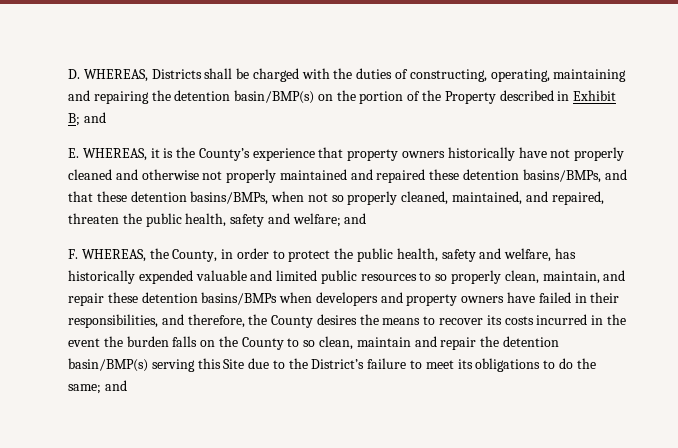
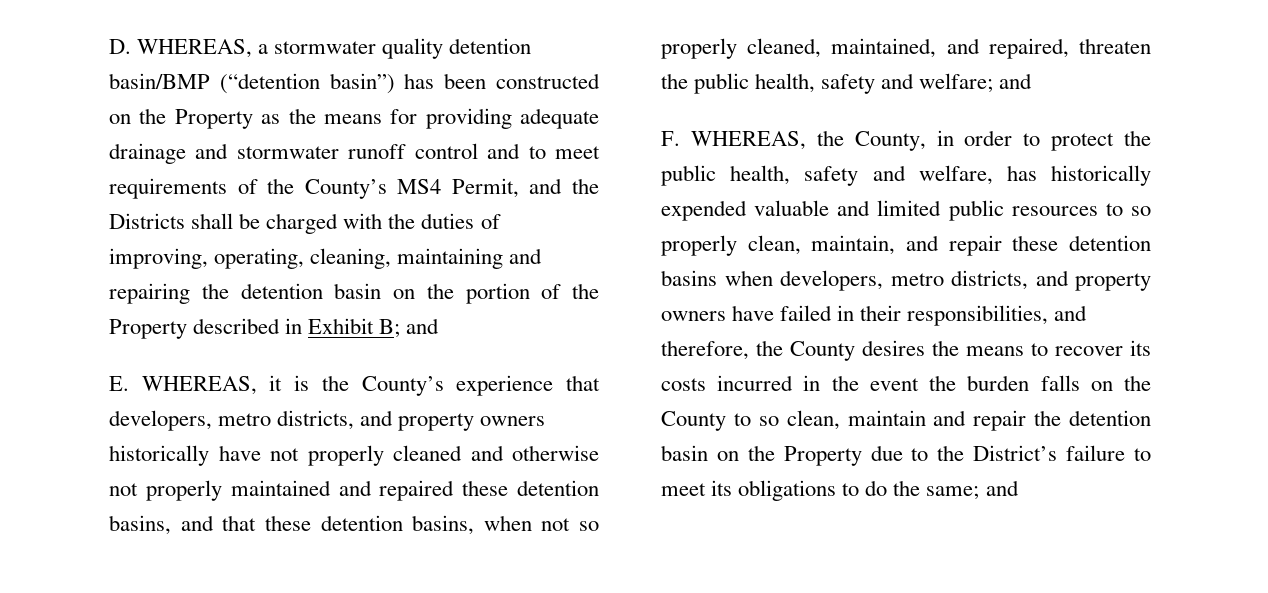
- D. WHEREAS, Districts shall be charged with the duties of constructing, operating, maintaining and repairing the detention basin/BMP(s) on the portion of the Property described in Exhibit B; and
+ D. WHEREAS, a stormwater quality detention basin/BMP (“detention basin”) has been constructed on the Property as the means for providing adequate drainage and stormwater runoff control and to meet requirements of the County’s MS4 Permit, and the Districts shall be charged with the duties of improving, operating, cleaning, maintaining and repairing the detention basin on the portion of the Property described in Exhibit B; and
- E. WHEREAS, it is the County’s experience that property owners historically have not properly cleaned and otherwise not properly maintained and repaired these detention basins/BMPs, and that these detention basins/BMPs, when not so properly cleaned, maintained, and repaired, threaten the public health, safety and welfare; and
+ E. WHEREAS, it is the County’s experience that developers, metro districts, and property owners historically have not properly cleaned and otherwise not properly maintained and repaired these detention basins, and that these detention basins, when not so properly cleaned, maintained, and repaired, threaten the public health, safety and welfare; and
- F. WHEREAS, the County, in order to protect the public health, safety and welfare, has historically expended valuable and limited public resources to so properly clean, maintain, and repair these detention basins/BMPs when developers and property owners have failed in their responsibilities, and therefore, the County desires the means to recover its costs incurred in the event the burden falls on the County to so clean, maintain and repair the detention basin/BMP(s) serving this Site due to the District’s failure to meet its obligations to do the same;
+ F. WHEREAS, the County, in order to protect the public health, safety and welfare, has historically expended valuable and limited public resources to so properly clean, maintain, and repair these detention basins when developers, metro districts, and property owners have failed in their responsibilities, and therefore, the County desires the means to recover its costs incurred in the event the burden falls on the County to so clean, maintain and repair the detention basin on the Property due to the District’s failure to meet its obligations to do the same;

